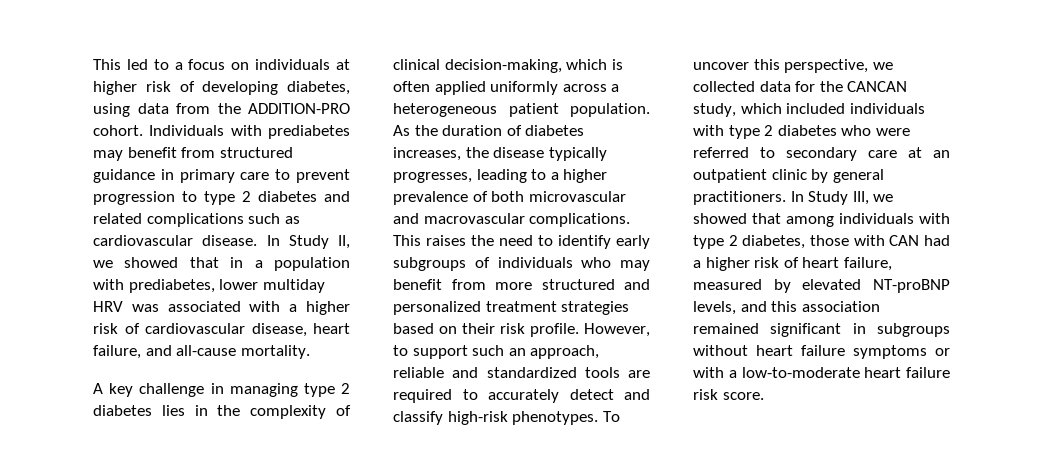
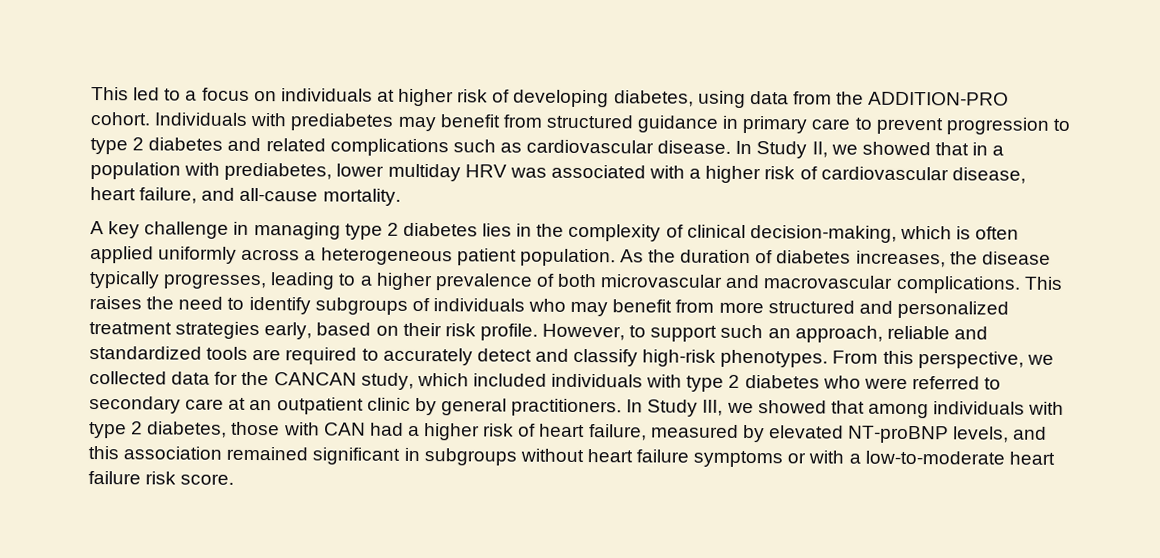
- This raises the need to identify early subgroups of individuals who may benefit from more structured and personalized treatment strategies based on their risk profile.
+ This raises the need to identify subgroups of individuals who may benefit from more structured and personalized treatment strategies early, based on their risk profile.
- To uncover this perspective, we collected data for the CANCAN study, which included individuals with type 2 diabetes who were referred to secondary care at an outpatient clinic by general practitioners.
+ From this perspective, we collected data for the CANCAN study, which included individuals with type 2 diabetes who were referred to secondary care at an outpatient clinic by general practitioners.

